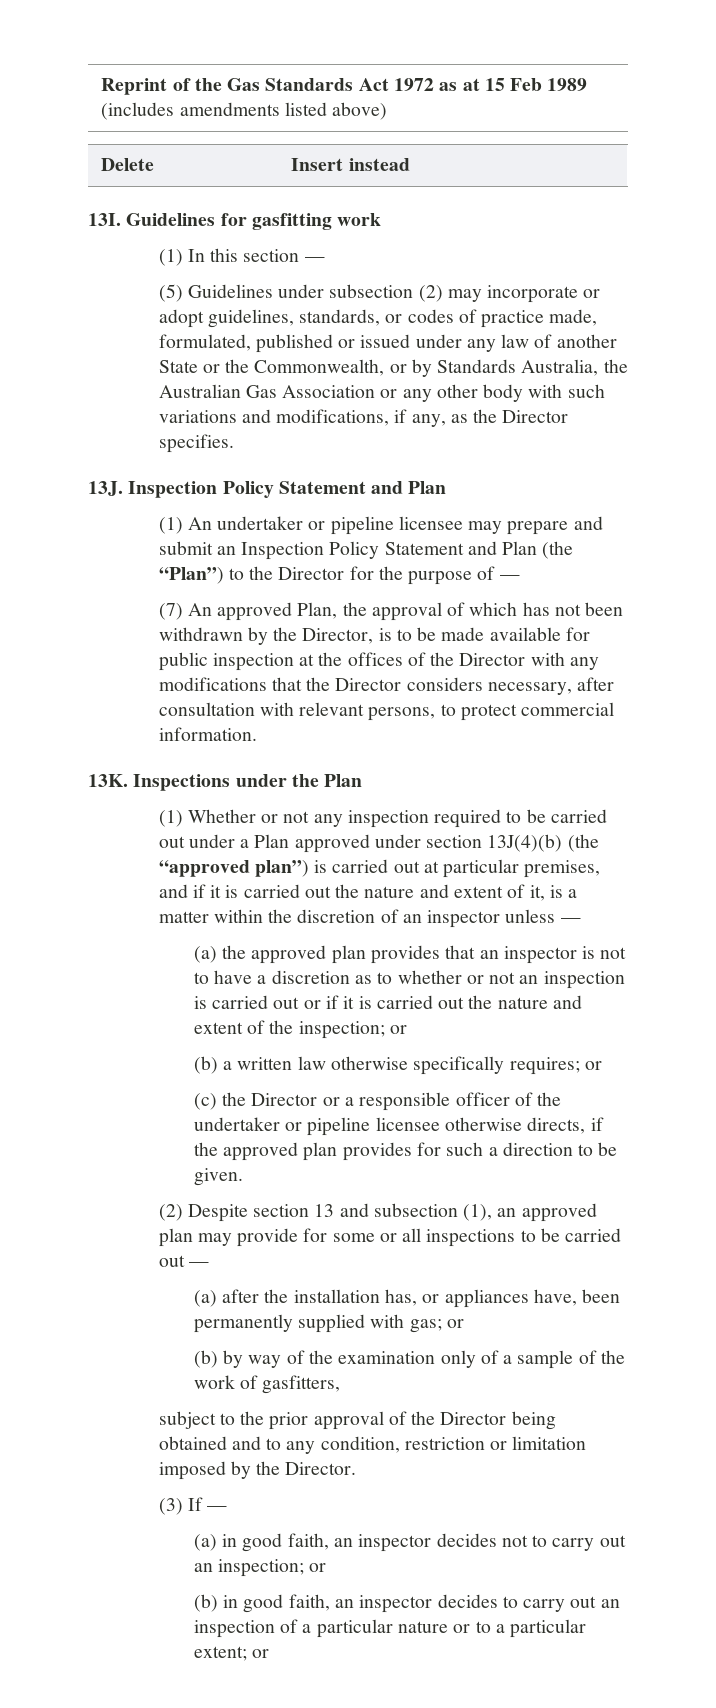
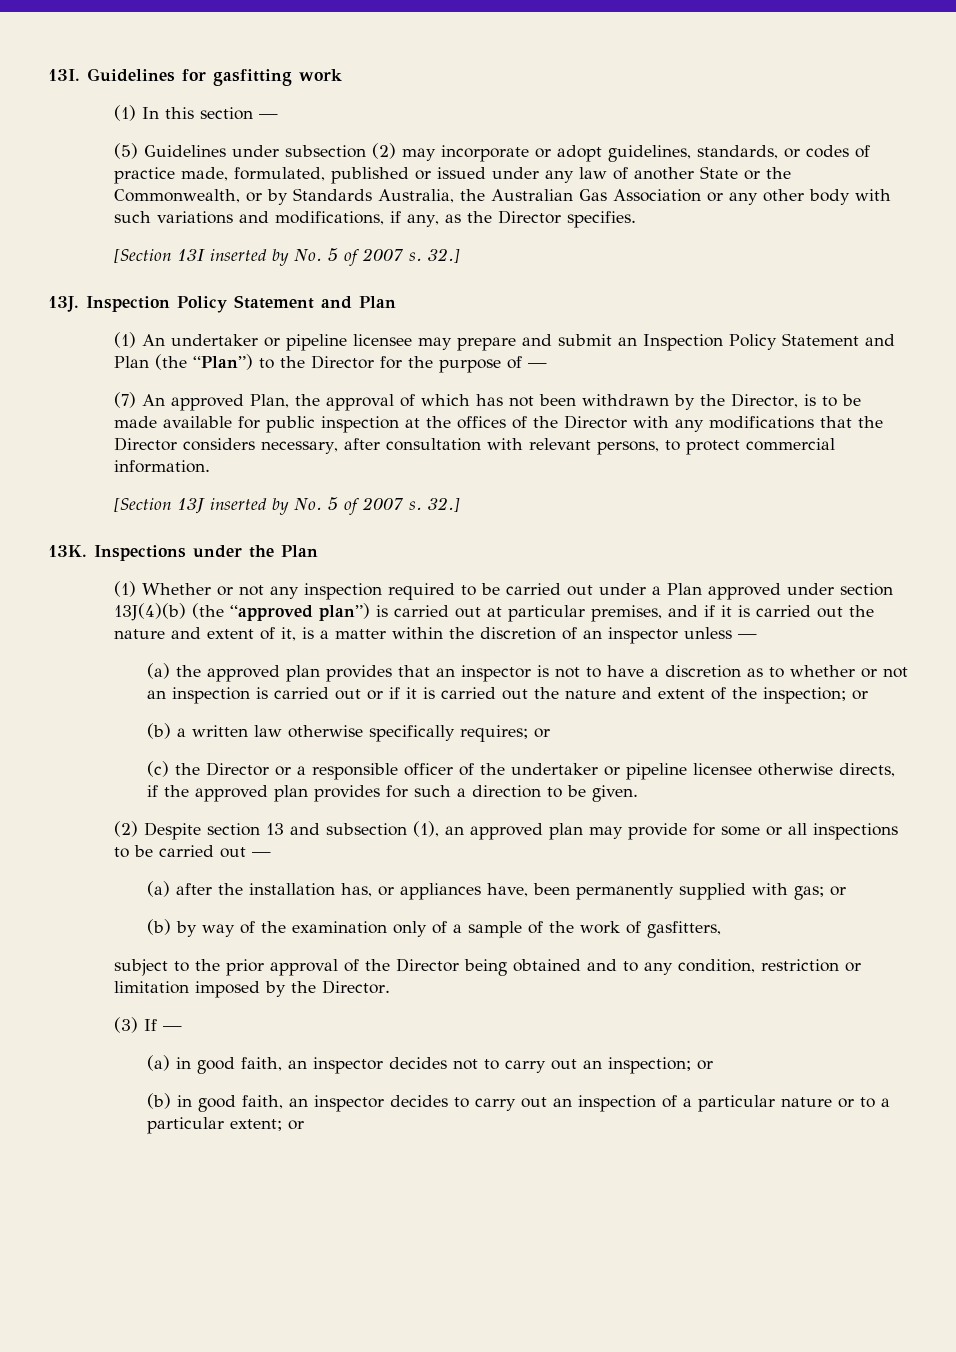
- Reprint of the Gas Standards Act 1972 as at 15 Feb 1989 (includes amendments listed above)
- Delete | Insert instead
+ [Section 13I inserted by No. 5 of 2007 s. 32.]
+ [Section 13J inserted by No. 5 of 2007 s. 32.]

